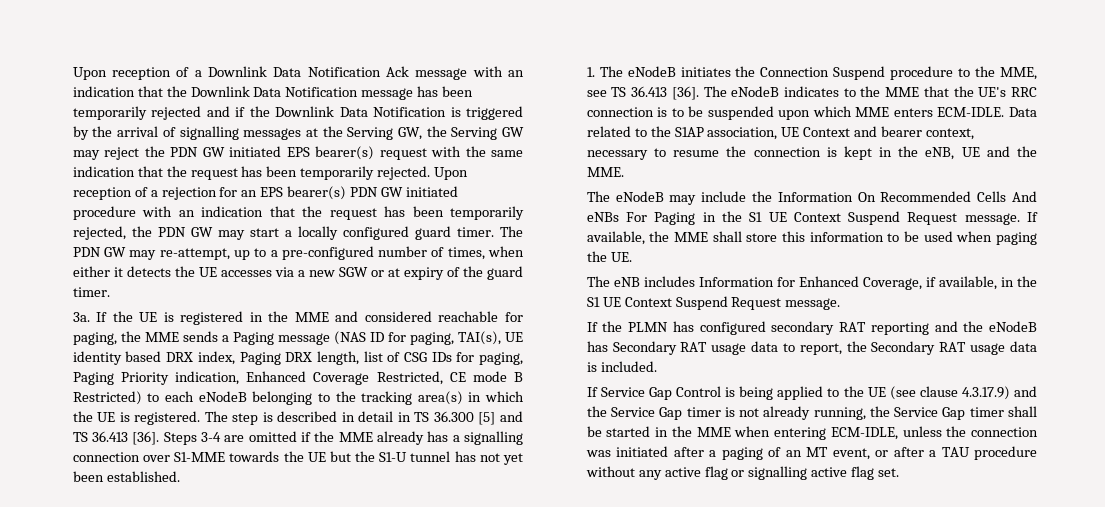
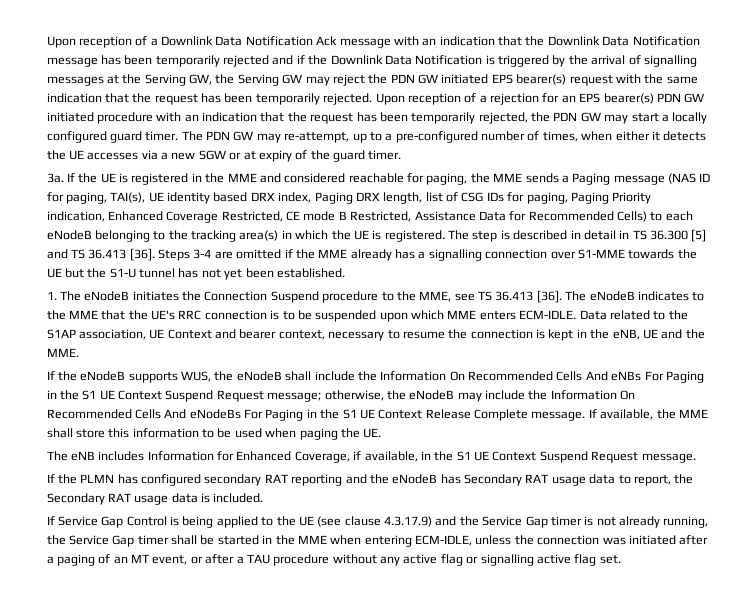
- If the UE is registered in the MME and considered reachable for paging, the MME sends a Paging message (NAS ID for paging, TAI(s), UE identity based DRX index, Paging DRX length, list of CSG IDs for paging, Paging Priority indication, Enhanced Coverage Restricted, CE mode B Restricted) to each eNodeB belonging to the tracking area(s) in which the UE is registered.
+ If the UE is registered in the MME and considered reachable for paging, the MME sends a Paging message (NAS ID for paging, TAI(s), UE identity based DRX index, Paging DRX length, list of CSG IDs for paging, Paging Priority indication, Enhanced Coverage Restricted, CE mode B Restricted, Assistance Data for Recommended Cells) to each eNodeB belonging to the tracking area(s) in which the UE is registered.
- The eNodeB may include the Information On Recommended Cells And eNBs For Paging in the S1 UE Context Suspend Request message.
+ If the eNodeB supports WUS, the eNodeB shall include the Information On Recommended Cells And eNBs For Paging in the S1 UE Context Suspend Request message; otherwise, the eNodeB may include the Information On Recommended Cells And eNodeBs For Paging in the S1 UE Context Release Complete message.

